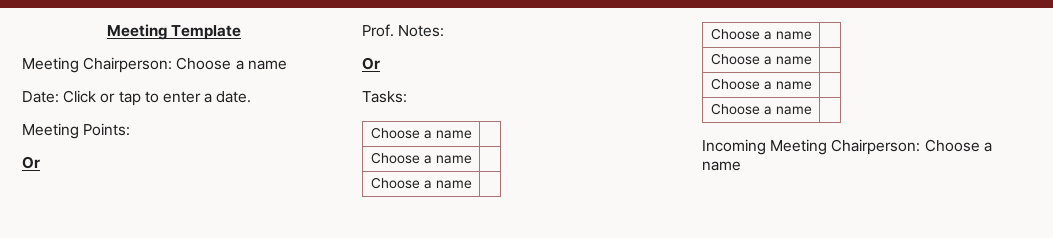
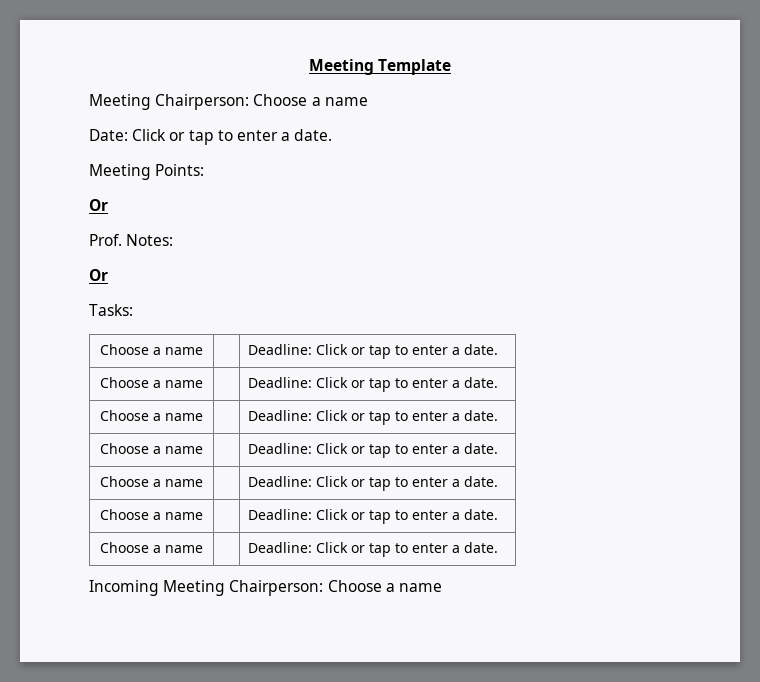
  Tasks:
- Choose a name |
- Choose a name |
- Choose a name |
- Choose a name |
- Choose a name |
- Choose a name |
- Choose a name |
+ Choose a name | | Deadline: Click or tap to enter a date.
+ Choose a name | | Deadline: Click or tap to enter a date.
+ Choose a name | | Deadline: Click or tap to enter a date.
+ Choose a name | | Deadline: Click or tap to enter a date.
+ Choose a name | | Deadline: Click or tap to enter a date.
+ Choose a name | | Deadline: Click or tap to enter a date.
+ Choose a name | | Deadline: Click or tap to enter a date.

